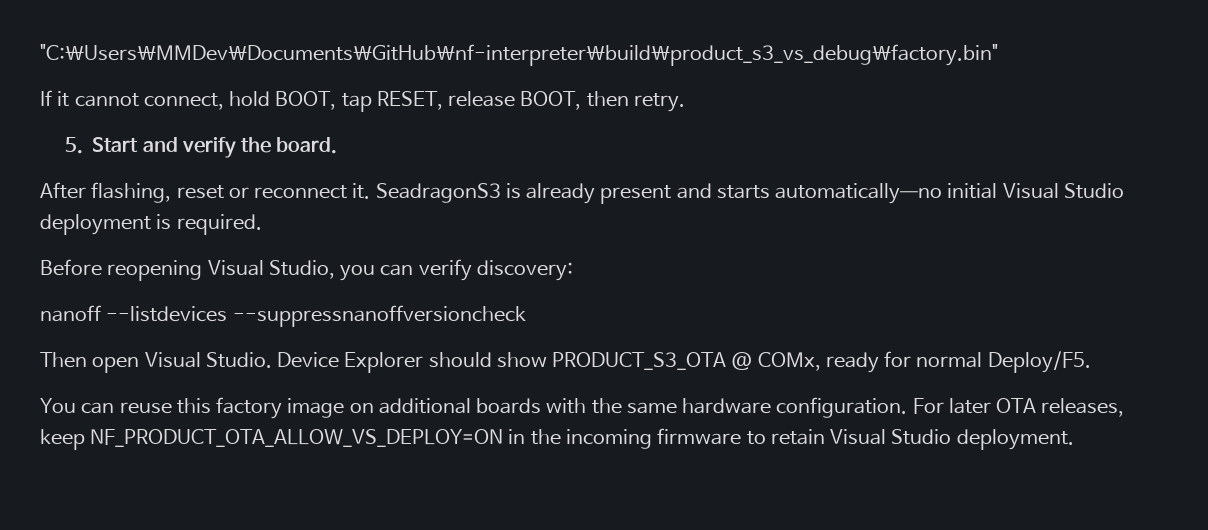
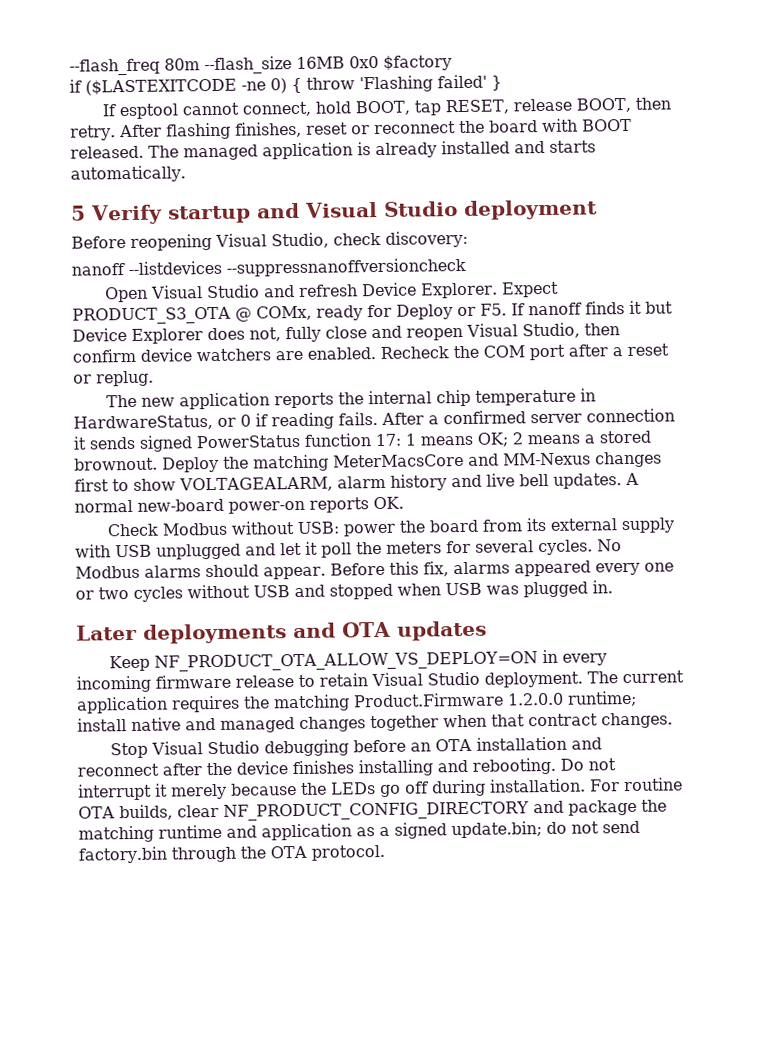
- "C:\Users\MMDev\Documents\GitHub\nf-interpreter\build\product_s3_vs_debug\factory.bin"
- If it cannot connect, hold BOOT, tap RESET, release BOOT, then retry.
- 5. Start and verify the board.
- After flashing, reset or reconnect it. SeadragonS3 is already present and starts automatically—no initial Visual Studio deployment is required.
+ --flash_freq 80m --flash_size 16MB 0x0 $factory
+ if ($LASTEXITCODE -ne 0) { throw 'Flashing failed' }
+ If esptool cannot connect, hold BOOT, tap RESET, release BOOT, then retry. After flashing finishes, reset or reconnect the board with BOOT released. The managed application is already installed and starts automatically.
+ 5 Verify startup and Visual Studio deployment
- Before reopening Visual Studio, you can verify discovery:
+ Before reopening Visual Studio, check discovery:
- Then open Visual Studio. Device Explorer should show PRODUCT_S3_OTA @ COMx, ready for normal Deploy/F5.
- You can reuse this factory image on additional boards with the same hardware configuration. For later OTA releases, keep NF_PRODUCT_OTA_ALLOW_VS_DEPLOY=ON in the incoming firmware to retain Visual Studio deployment.
+ Open Visual Studio and refresh Device Explorer. Expect PRODUCT_S3_OTA @ COMx, ready for Deploy or F5. If nanoff finds it but Device Explorer does not, fully close and reopen Visual Studio, then confirm device watchers are enabled. Recheck the COM port after a reset or replug.
+ The new application reports the internal chip temperature in HardwareStatus, or 0 if reading fails. After a confirmed server connection it sends signed PowerStatus function 17: 1 means OK; 2 means a stored brownout. Deploy the matching MeterMacsCore and MM-Nexus changes first to show VOLTAGEALARM, alarm history and live bell updates. A normal new-board power-on reports OK.
+ Check Modbus without USB: power the board from its external supply with USB unplugged and let it poll the meters for several cycles. No Modbus alarms should appear. Before this fix, alarms appeared every one or two cycles without USB and stopped when USB was plugged in.
+ Later deployments and OTA updates
+ Keep NF_PRODUCT_OTA_ALLOW_VS_DEPLOY=ON in every incoming firmware release to retain Visual Studio deployment.
+ The current application requires the matching Product.Firmware 1.2.0.0 runtime; install native and managed changes together when that contract changes.
+ Stop Visual Studio debugging before an OTA installation and reconnect after the device finishes installing and rebooting. Do not interrupt it merely because the LEDs go off during installation. For routine OTA builds, clear NF_PRODUCT_CONFIG_DIRECTORY and package the matching runtime and application as a signed update.bin; do not send factory.bin through the OTA protocol.

